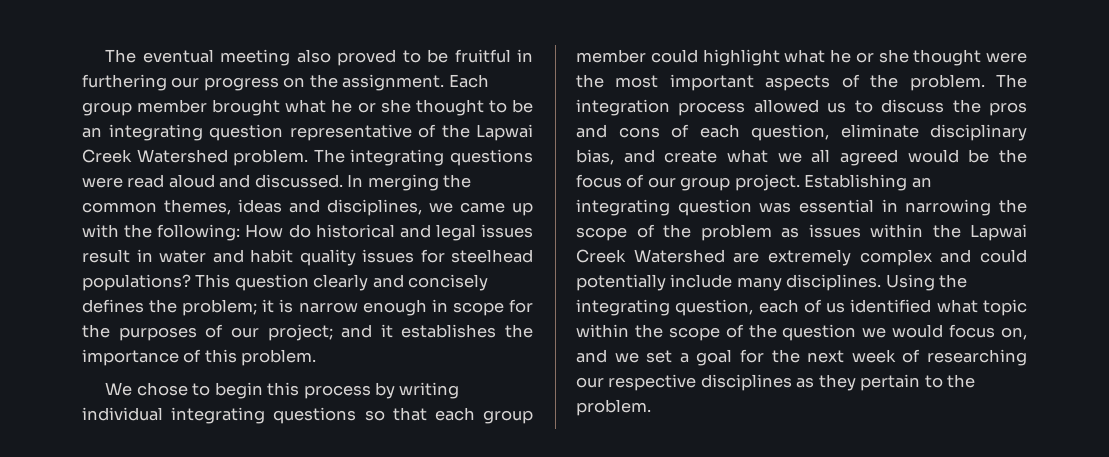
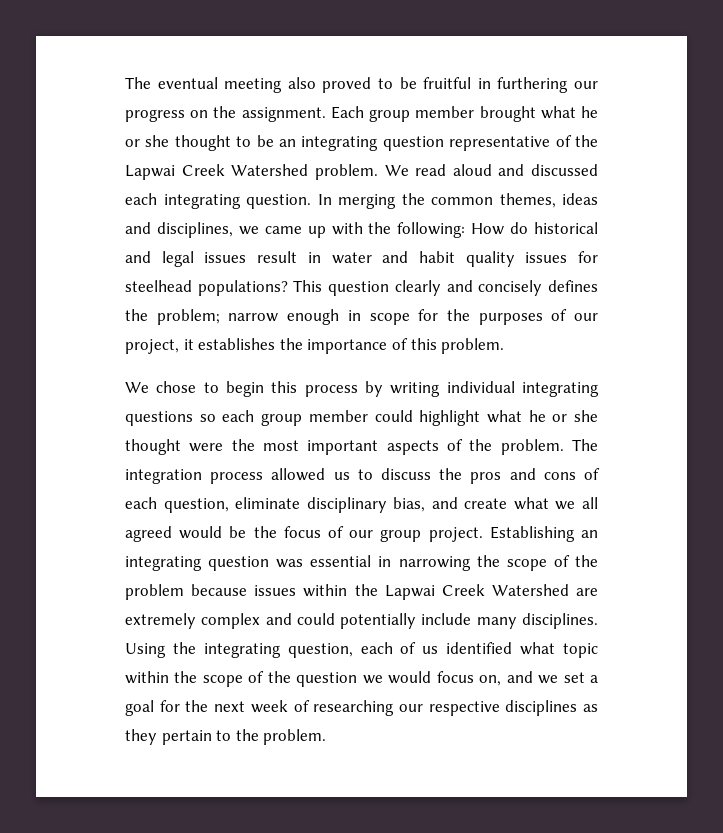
- The integrating questions were read aloud and discussed.
+ We read aloud and discussed each integrating question.
- This question clearly and concisely defines the problem; it is narrow enough in scope for the purposes of our project; and it establishes the importance of this problem.
+ This question clearly and concisely defines the problem; narrow enough in scope for the purposes of our project, it establishes the importance of this problem.
- We chose to begin this process by writing individual integrating questions so that each group member could highlight what he or she thought were the most important aspects of the problem.
+ We chose to begin this process by writing individual integrating questions so each group member could highlight what he or she thought were the most important aspects of the problem.
- Establishing an integrating question was essential in narrowing the scope of the problem as issues within the Lapwai Creek Watershed are extremely complex and could potentially include many disciplines.
+ Establishing an integrating question was essential in narrowing the scope of the problem because issues within the Lapwai Creek Watershed are extremely complex and could potentially include many disciplines.

